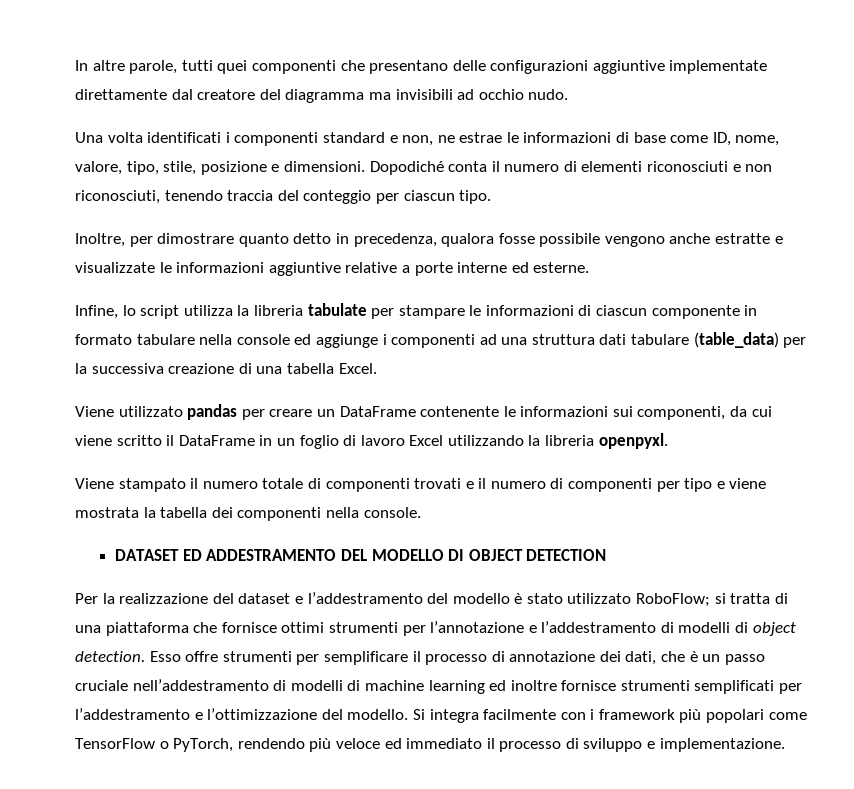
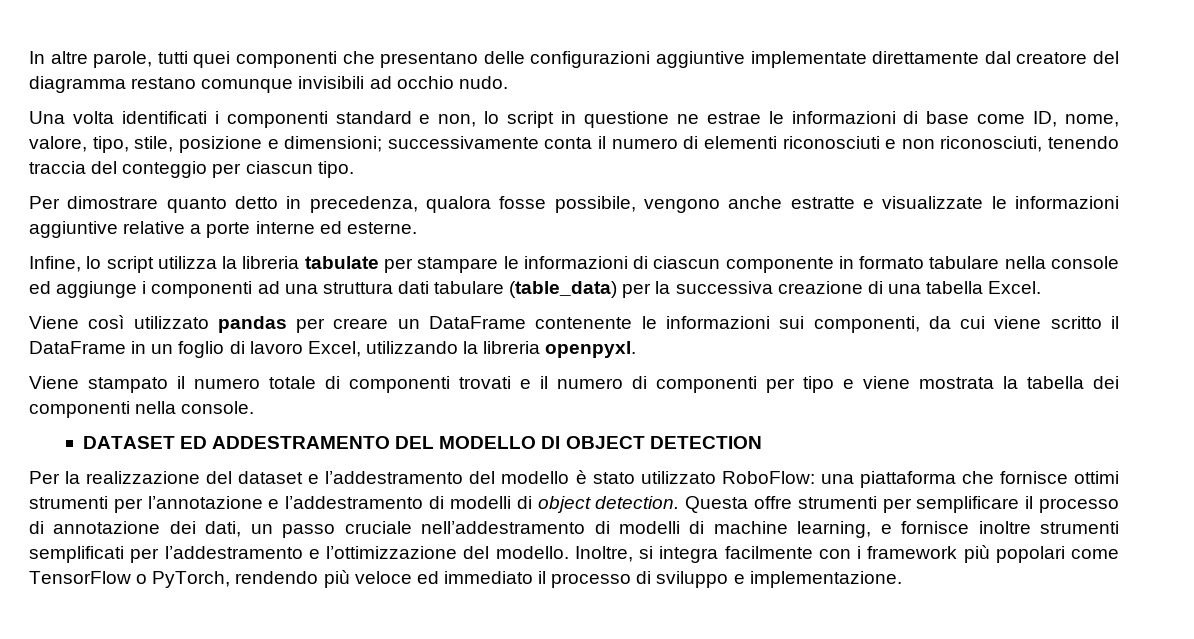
- In altre parole, tutti quei componenti che presentano delle configurazioni aggiuntive implementate direttamente dal creatore del diagramma ma invisibili ad occhio nudo.
+ In altre parole, tutti quei componenti che presentano delle configurazioni aggiuntive implementate direttamente dal creatore del diagramma restano comunque invisibili ad occhio nudo.
- Una volta identificati i componenti standard e non, ne estrae le informazioni di base come ID, nome, valore, tipo, stile, posizione e dimensioni. Dopodiché conta il numero di elementi riconosciuti e non riconosciuti, tenendo traccia del conteggio per ciascun tipo.
+ Una volta identificati i componenti standard e non, lo script in questione ne estrae le informazioni di base come ID, nome, valore, tipo, stile, posizione e dimensioni; successivamente conta il numero di elementi riconosciuti e non riconosciuti, tenendo traccia del conteggio per ciascun tipo.
- Inoltre, per dimostrare quanto detto in precedenza, qualora fosse possibile vengono anche estratte e visualizzate le informazioni aggiuntive relative a porte interne ed esterne.
+ Per dimostrare quanto detto in precedenza, qualora fosse possibile, vengono anche estratte e visualizzate le informazioni aggiuntive relative a porte interne ed esterne.
- Viene utilizzato pandas per creare un DataFrame contenente le informazioni sui componenti, da cui viene scritto il DataFrame in un foglio di lavoro Excel utilizzando la libreria openpyxl.
+ Viene così utilizzato pandas per creare un DataFrame contenente le informazioni sui componenti, da cui viene scritto il DataFrame in un foglio di lavoro Excel, utilizzando la libreria openpyxl.
- Per la realizzazione del dataset e l’addestramento del modello è stato utilizzato RoboFlow; si tratta di una piattaforma che fornisce ottimi strumenti per l’annotazione e l’addestramento di modelli di object detection.
+ Per la realizzazione del dataset e l’addestramento del modello è stato utilizzato RoboFlow: una piattaforma che fornisce ottimi strumenti per l’annotazione e l’addestramento di modelli di object detection.
- Esso offre strumenti per semplificare il processo di annotazione dei dati, che è un passo cruciale nell’addestramento di modelli di machine learning ed inoltre fornisce strumenti semplificati per l’addestramento e l’ottimizzazione del modello.
+ Questa offre strumenti per semplificare il processo di annotazione dei dati, un passo cruciale nell’addestramento di modelli di machine learning, e fornisce inoltre strumenti semplificati per l’addestramento e l’ottimizzazione del modello.
- Si integra facilmente con i framework più popolari come TensorFlow o PyTorch, rendendo più veloce ed immediato il processo di sviluppo e implementazione.
+ Inoltre, si integra facilmente con i framework più popolari come TensorFlow o PyTorch, rendendo più veloce ed immediato il processo di sviluppo e implementazione.

